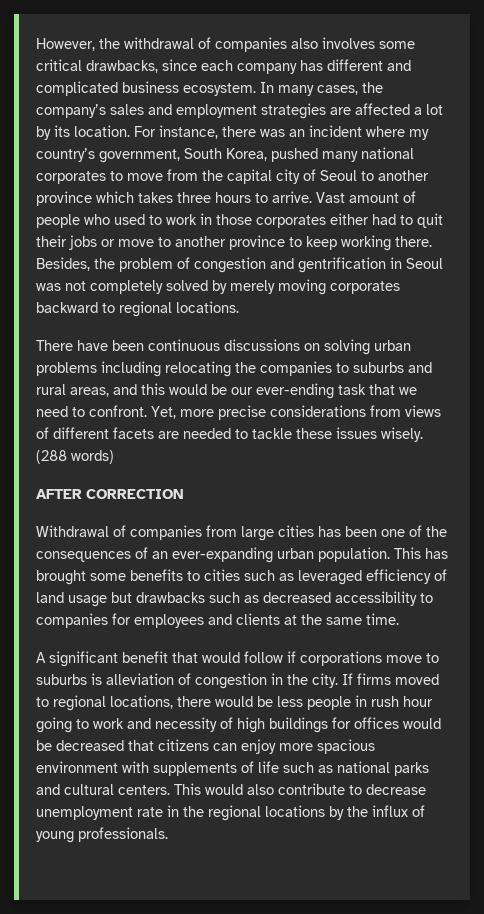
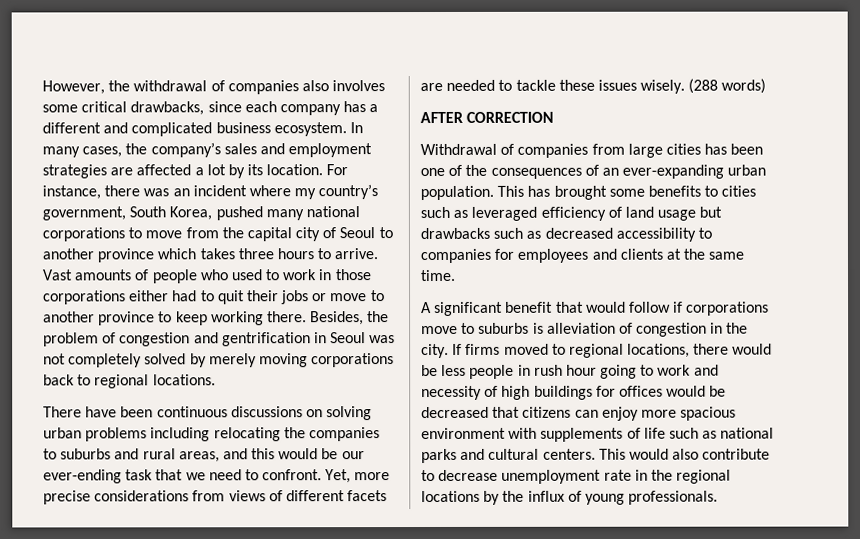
- However, the withdrawal of companies also involves some critical drawbacks, since each company has different and complicated business ecosystem.
+ However, the withdrawal of companies also involves some critical drawbacks, since each company has a different and complicated business ecosystem.
- For instance, there was an incident where my country’s government, South Korea, pushed many national corporates to move from the capital city of Seoul to another province which takes three hours to arrive.
+ For instance, there was an incident where my country’s government, South Korea, pushed many national corporations to move from the capital city of Seoul to another province which takes three hours to arrive.
- Vast amount of people who used to work in those corporates either had to quit their jobs or move to another province to keep working there.
+ Vast amounts of people who used to work in those corporations either had to quit their jobs or move to another province to keep working there.
- Besides, the problem of congestion and gentrification in Seoul was not completely solved by merely moving corporates backward to regional locations.
+ Besides, the problem of congestion and gentrification in Seoul was not completely solved by merely moving corporations back to regional locations.

